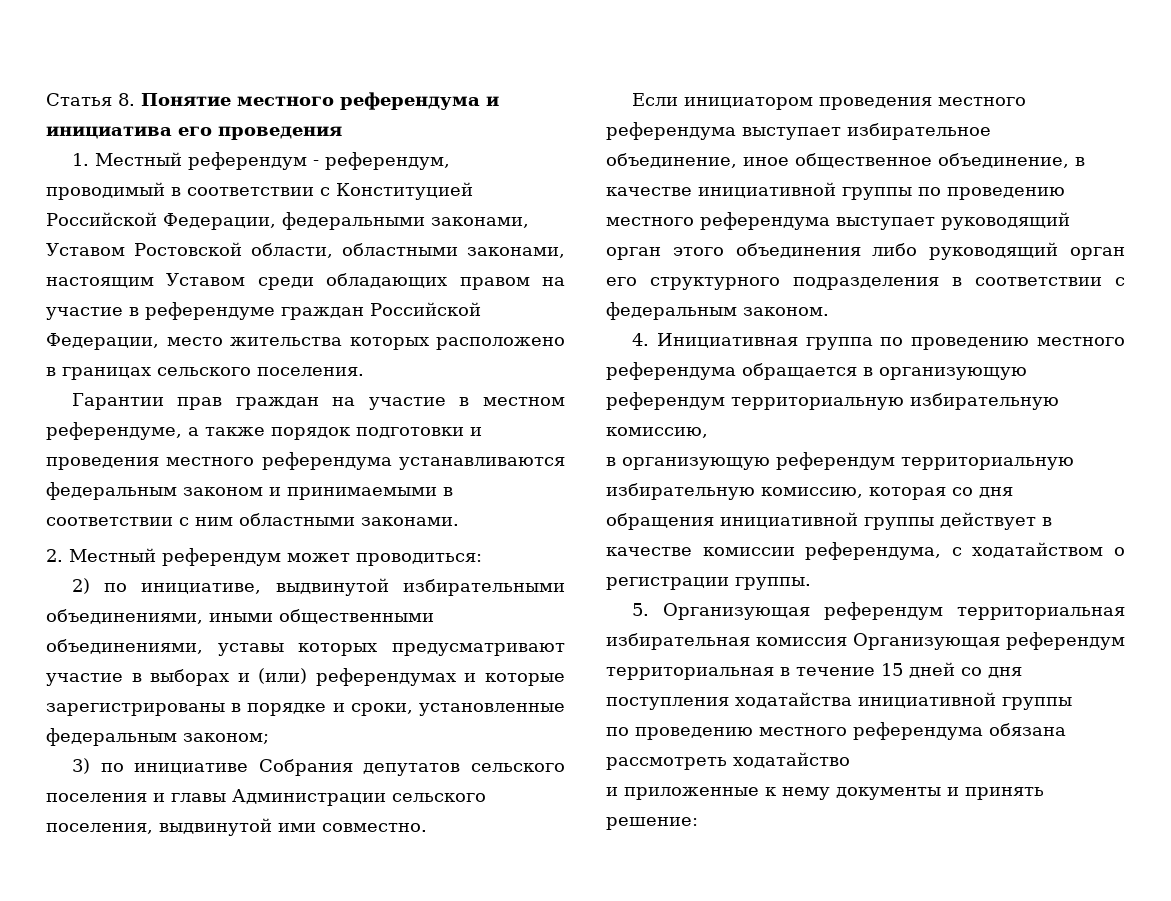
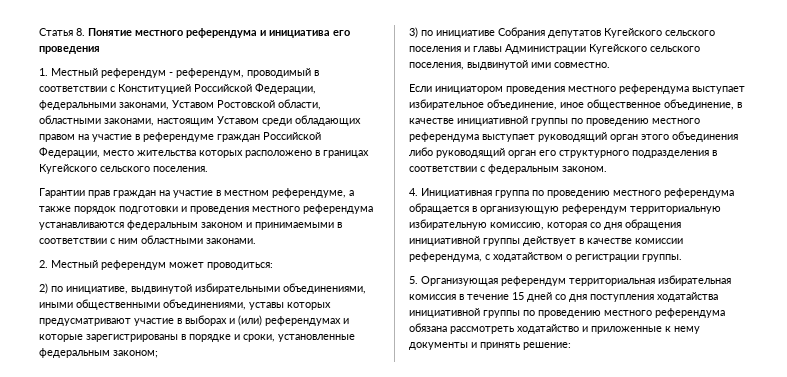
- 1. Местный референдум - референдум, проводимый в соответствии с Конституцией Российской Федерации, федеральными законами, Уставом Ростовской области, областными законами, настоящим Уставом среди обладающих правом на участие в референдуме граждан Российской Федерации, место жительства которых расположено в границах сельского поселения.
+ 1. Местный референдум - референдум, проводимый в соответствии с Конституцией Российской Федерации, федеральными законами, Уставом Ростовской области, областными законами, настоящим Уставом среди обладающих правом на участие в референдуме граждан Российской Федерации, место жительства которых расположено в границах Кугейского сельского поселения.
- 3) по инициативе Собрания депутатов сельского поселения и главы Администрации сельского поселения, выдвинутой ими совместно.
+ 3) по инициативе Собрания депутатов Кугейского сельского поселения и главы Администрации Кугейского сельского поселения, выдвинутой ими совместно.
- 4. Инициативная группа по проведению местного референдума обращается в организующую референдум территориальную избирательную комиссию,
- в организующую референдум территориальную избирательную комиссию, которая со дня обращения инициативной группы действует в качестве комиссии референдума, с ходатайством о регистрации группы.
+ 4. Инициативная группа по проведению местного референдума обращается в организующую референдум территориальную избирательную комиссию, которая со дня обращения инициативной группы действует в качестве комиссии референдума, с ходатайством о регистрации группы.
- 5. Организующая референдум территориальная избирательная комиссия Организующая референдум территориальная в течение 15 дней со дня поступления ходатайства инициативной группы
- по проведению местного референдума обязана рассмотреть ходатайство
- и приложенные к нему документы и принять решение:
+ 5. Организующая референдум территориальная избирательная комиссия в течение 15 дней со дня поступления ходатайства инициативной группы по проведению местного референдума обязана рассмотреть ходатайство и приложенные к нему документы и принять решение:

